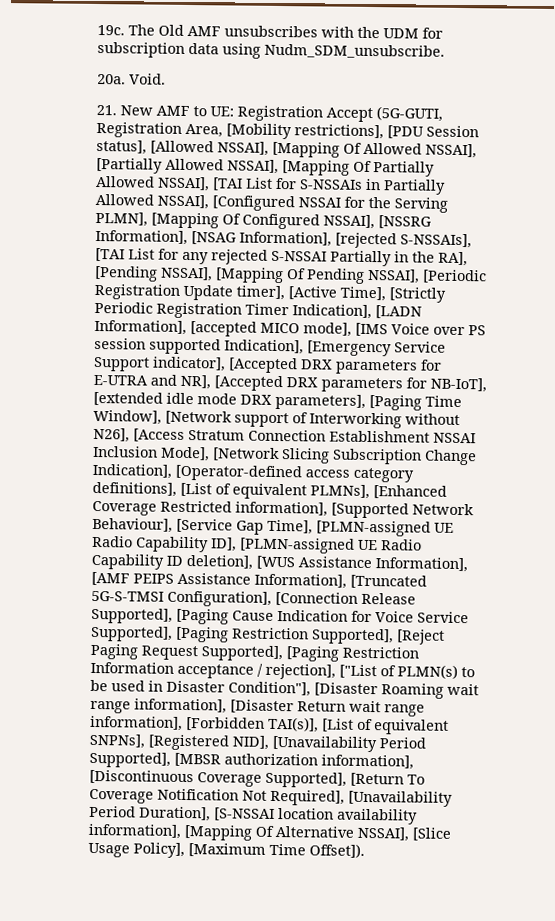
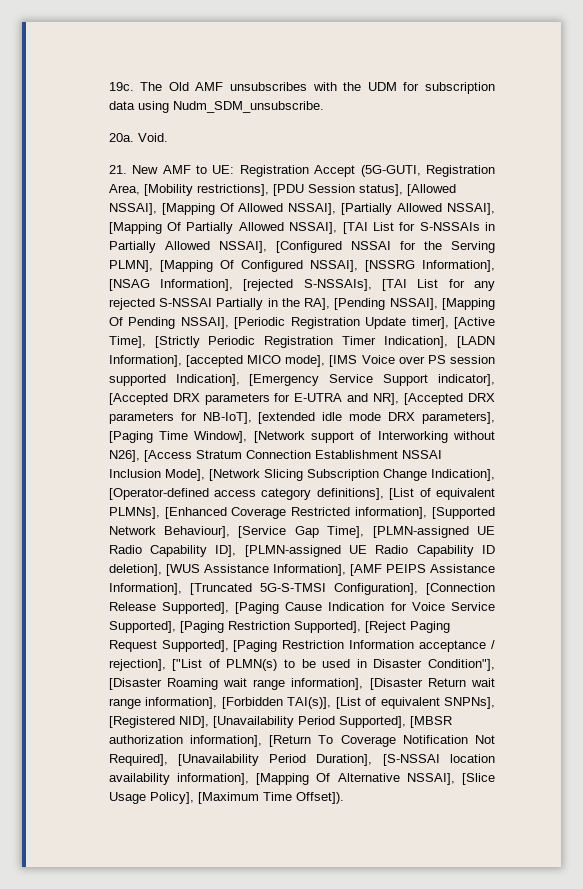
- Registration Accept (5G-GUTI, Registration Area, [Mobility restrictions], [PDU Session status], [Allowed NSSAI], [Mapping Of Allowed NSSAI], [Partially Allowed NSSAI], [Mapping Of Partially Allowed NSSAI], [TAI List for S-NSSAIs in Partially Allowed NSSAI], [Configured NSSAI for the Serving PLMN], [Mapping Of Configured NSSAI], [NSSRG Information], [NSAG Information], [rejected S-NSSAIs], [TAI List for any rejected S-NSSAI Partially in the RA], [Pending NSSAI], [Mapping Of Pending NSSAI], [Periodic Registration Update timer], [Active Time], [Strictly Periodic Registration Timer Indication], [LADN Information], [accepted MICO mode], [IMS Voice over PS session supported Indication], [Emergency Service Support indicator], [Accepted DRX parameters for E-UTRA and NR], [Accepted DRX parameters for NB-IoT], [extended idle mode DRX parameters], [Paging Time Window], [Network support of Interworking without N26], [Access Stratum Connection Establishment NSSAI Inclusion Mode], [Network Slicing Subscription Change Indication], [Operator-defined access category definitions], [List of equivalent PLMNs], [Enhanced Coverage Restricted information], [Supported Network Behaviour], [Service Gap Time], [PLMN-assigned UE Radio Capability ID], [PLMN-assigned UE Radio Capability ID deletion], [WUS Assistance Information], [AMF PEIPS Assistance Information], [Truncated 5G-S-TMSI Configuration], [Connection Release Supported], [Paging Cause Indication for Voice Service Supported], [Paging Restriction Supported], [Reject Paging Request Supported], [Paging Restriction Information acceptance / rejection], ["List of PLMN(s) to be used in Disaster Condition"], [Disaster Roaming wait range information], [Disaster Return wait range information], [Forbidden TAI(s)], [List of equivalent SNPNs], [Registered NID], [Unavailability Period Supported], [MBSR authorization information], [Discontinuous Coverage Supported], [Return To Coverage Notification Not Required], [Unavailability Period Duration], [S-NSSAI location availability information], [Mapping Of Alternative NSSAI], [Slice Usage Policy], [Maximum Time Offset]).
+ Registration Accept (5G-GUTI, Registration Area, [Mobility restrictions], [PDU Session status], [Allowed NSSAI], [Mapping Of Allowed NSSAI], [Partially Allowed NSSAI], [Mapping Of Partially Allowed NSSAI], [TAI List for S-NSSAIs in Partially Allowed NSSAI], [Configured NSSAI for the Serving PLMN], [Mapping Of Configured NSSAI], [NSSRG Information], [NSAG Information], [rejected S-NSSAIs], [TAI List for any rejected S-NSSAI Partially in the RA], [Pending NSSAI], [Mapping Of Pending NSSAI], [Periodic Registration Update timer], [Active Time], [Strictly Periodic Registration Timer Indication], [LADN Information], [accepted MICO mode], [IMS Voice over PS session supported Indication], [Emergency Service Support indicator], [Accepted DRX parameters for E-UTRA and NR], [Accepted DRX parameters for NB-IoT], [extended idle mode DRX parameters], [Paging Time Window], [Network support of Interworking without N26], [Access Stratum Connection Establishment NSSAI Inclusion Mode], [Network Slicing Subscription Change Indication], [Operator-defined access category definitions], [List of equivalent PLMNs], [Enhanced Coverage Restricted information], [Supported Network Behaviour], [Service Gap Time], [PLMN-assigned UE Radio Capability ID], [PLMN-assigned UE Radio Capability ID deletion], [WUS Assistance Information], [AMF PEIPS Assistance Information], [Truncated 5G-S-TMSI Configuration], [Connection Release Supported], [Paging Cause Indication for Voice Service Supported], [Paging Restriction Supported], [Reject Paging Request Supported], [Paging Restriction Information acceptance / rejection], ["List of PLMN(s) to be used in Disaster Condition"], [Disaster Roaming wait range information], [Disaster Return wait range information], [Forbidden TAI(s)], [List of equivalent SNPNs], [Registered NID], [Unavailability Period Supported], [MBSR authorization information], [Return To Coverage Notification Not Required], [Unavailability Period Duration], [S-NSSAI location availability information], [Mapping Of Alternative NSSAI], [Slice Usage Policy], [Maximum Time Offset]).

